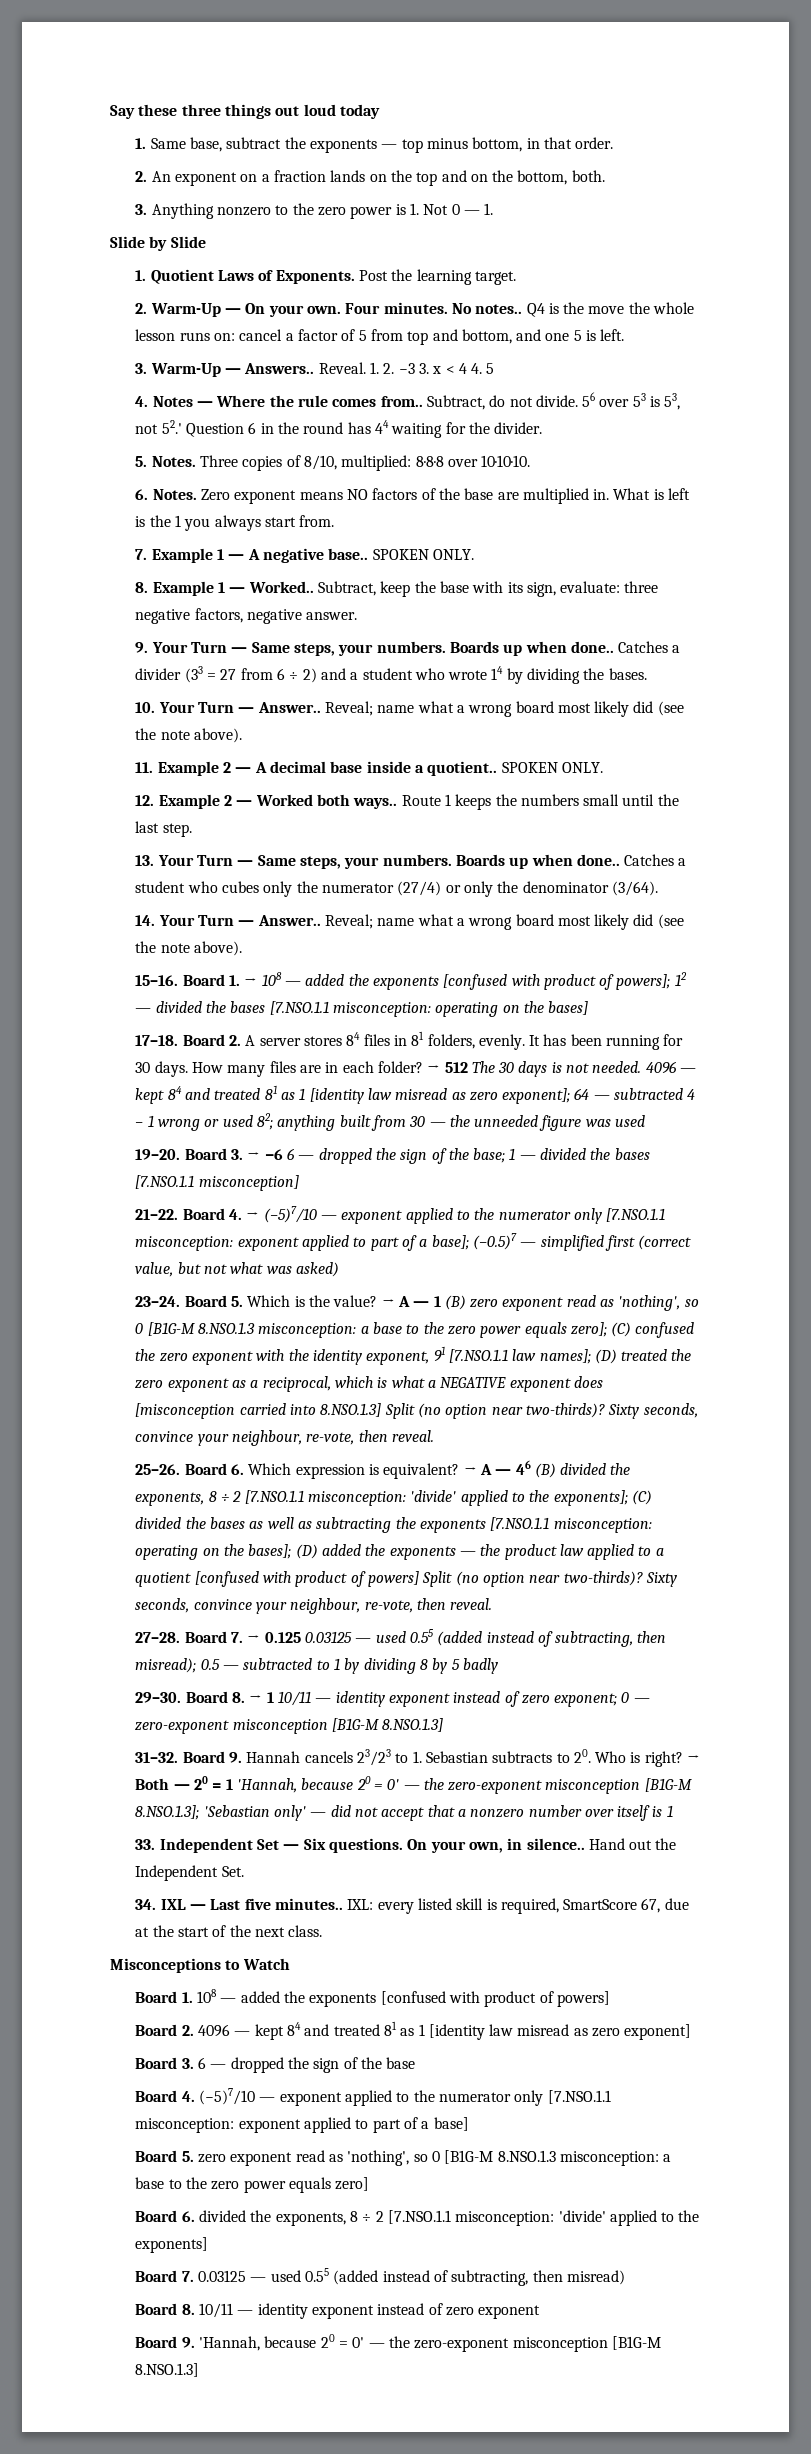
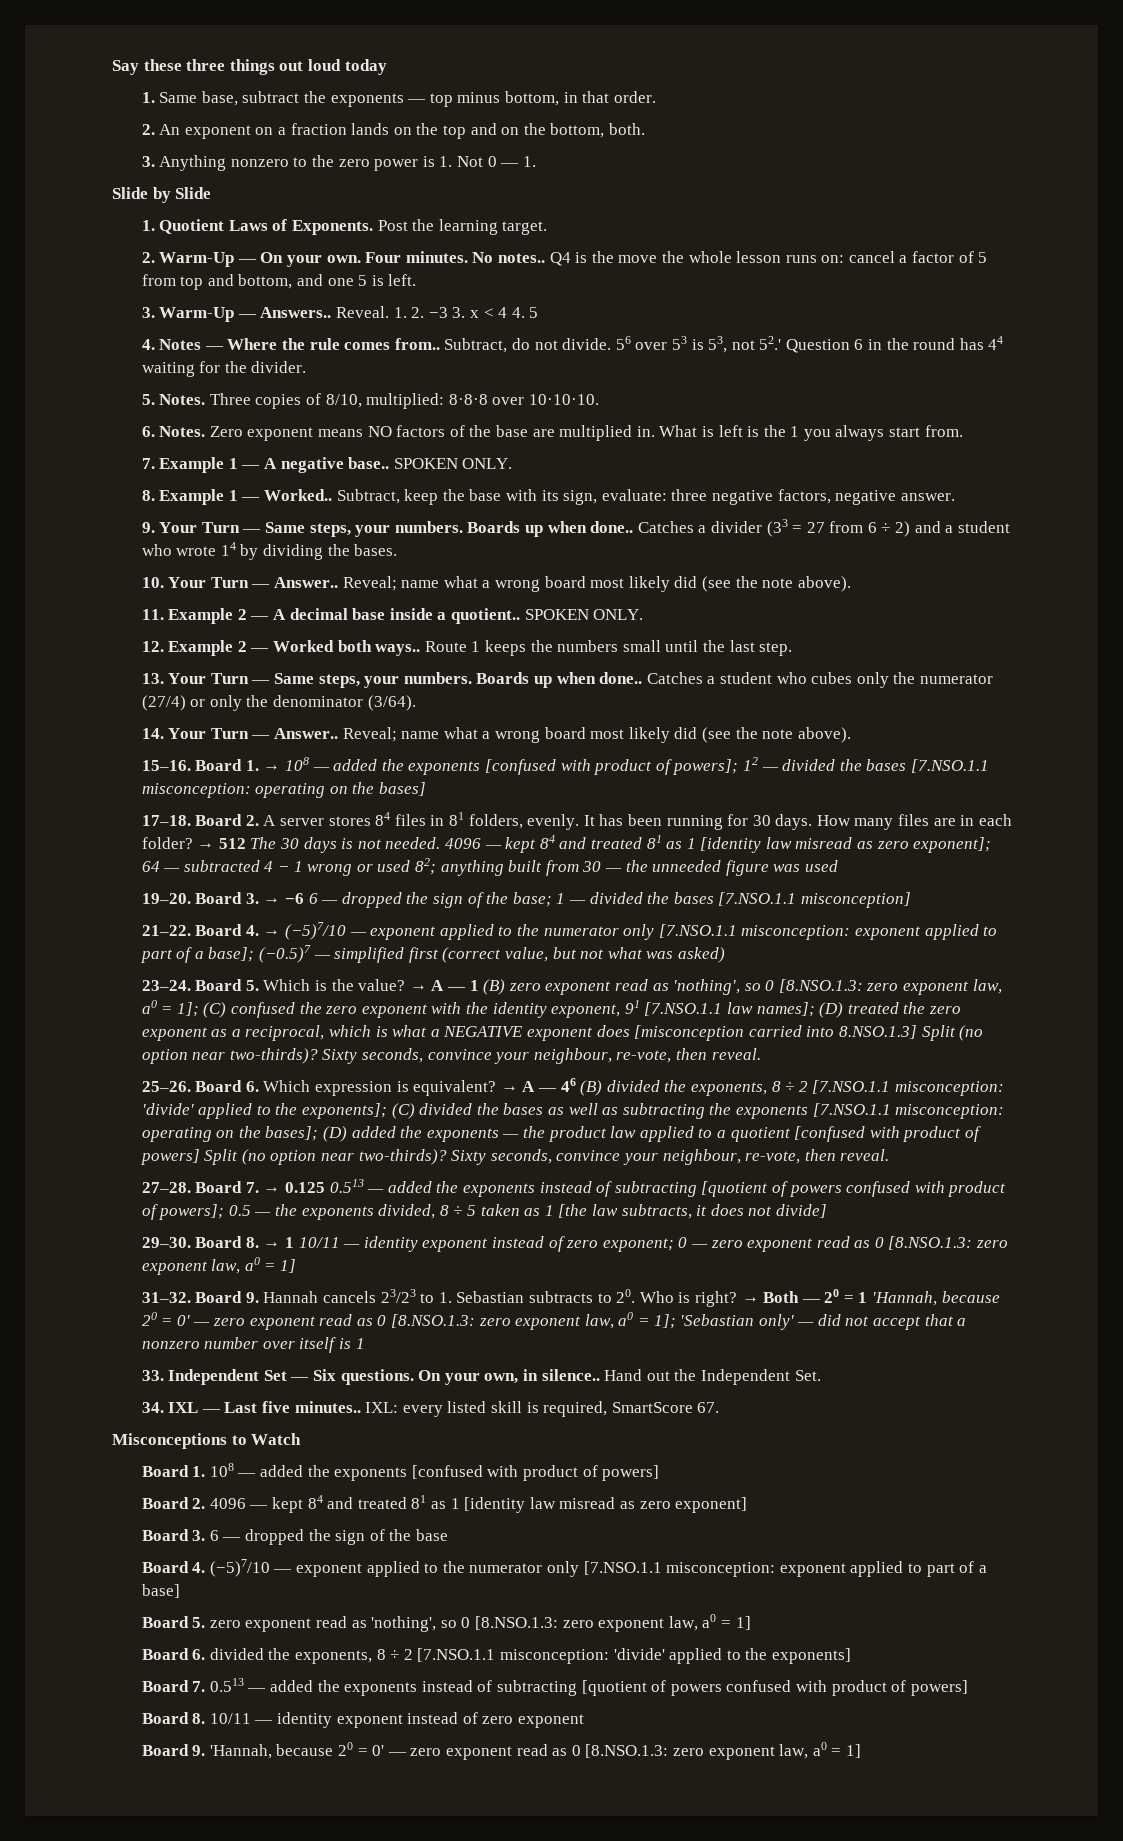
- → A — 1 (B) zero exponent read as 'nothing', so 0 [B1G-M 8.NSO.1.3 misconception: a base to the zero power equals zero]; (C) confused the zero exponent with the identity exponent, 91 [7.NSO.1.1 law names]; (D) treated the zero exponent as a reciprocal, which is what a NEGATIVE exponent does [misconception carried into 8.NSO.1.3] Split (no option near two-thirds)?
+ → A — 1 (B) zero exponent read as 'nothing', so 0 [8.NSO.1.3: zero exponent law, a0 = 1]; (C) confused the zero exponent with the identity exponent, 91 [7.NSO.1.1 law names]; (D) treated the zero exponent as a reciprocal, which is what a NEGATIVE exponent does [misconception carried into 8.NSO.1.3] Split (no option near two-thirds)?
- Board 7. → 0.125 0.03125 — used 0.55 (added instead of subtracting, then misread); 0.5 — subtracted to 1 by dividing 8 by 5 badly
+ Board 7. → 0.125 0.513 — added the exponents instead of subtracting [quotient of powers confused with product of powers]; 0.5 — the exponents divided, 8 ÷ 5 taken as 1 [the law subtracts, it does not divide]
- Board 8. → 1 10/11 — identity exponent instead of zero exponent; 0 — zero-exponent misconception [B1G-M 8.NSO.1.3]
+ Board 8. → 1 10/11 — identity exponent instead of zero exponent; 0 — zero exponent read as 0 [8.NSO.1.3: zero exponent law, a0 = 1]
- → Both — 20 = 1 'Hannah, because 20 = 0' — the zero-exponent misconception [B1G-M 8.NSO.1.3]; 'Sebastian only' — did not accept that a nonzero number over itself is 1
+ → Both — 20 = 1 'Hannah, because 20 = 0' — zero exponent read as 0 [8.NSO.1.3: zero exponent law, a0 = 1]; 'Sebastian only' — did not accept that a nonzero number over itself is 1
- IXL: every listed skill is required, SmartScore 67, due at the start of the next class.
+ IXL: every listed skill is required, SmartScore 67.
- Board 5. zero exponent read as 'nothing', so 0 [B1G-M 8.NSO.1.3 misconception: a base to the zero power equals zero]
+ Board 5. zero exponent read as 'nothing', so 0 [8.NSO.1.3: zero exponent law, a0 = 1]
- Board 7. 0.03125 — used 0.55 (added instead of subtracting, then misread)
+ Board 7. 0.513 — added the exponents instead of subtracting [quotient of powers confused with product of powers]
- Board 9. 'Hannah, because 20 = 0' — the zero-exponent misconception [B1G-M 8.NSO.1.3]
+ Board 9. 'Hannah, because 20 = 0' — zero exponent read as 0 [8.NSO.1.3: zero exponent law, a0 = 1]

